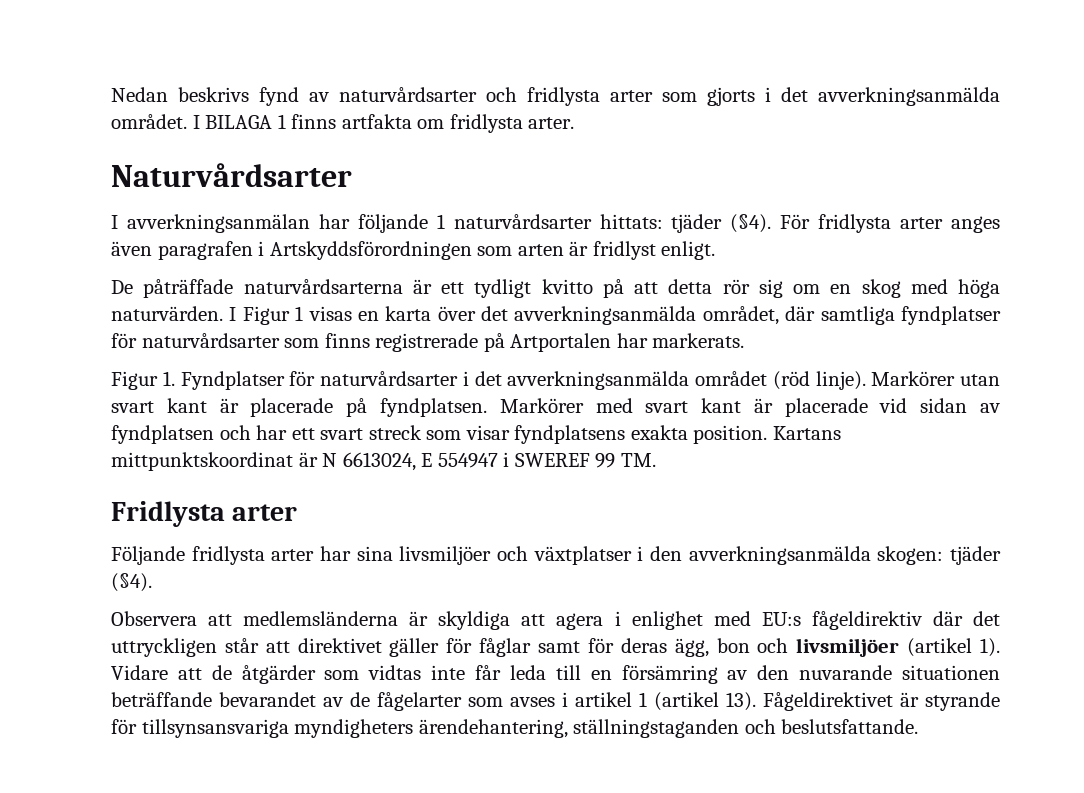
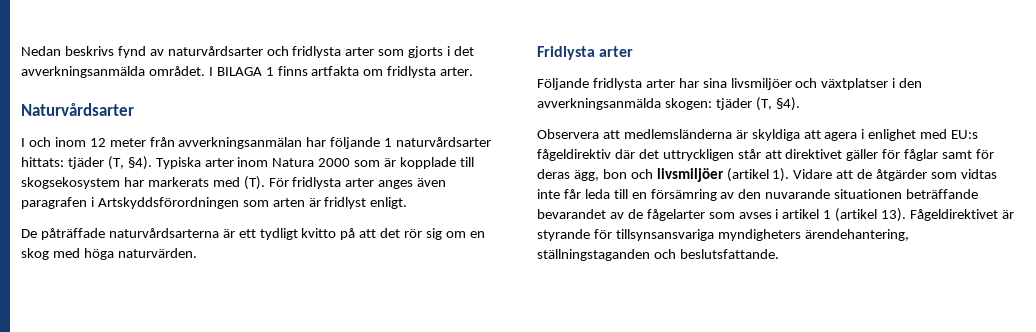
- I avverkningsanmälan har följande 1 naturvårdsarter hittats: tjäder (§4). För fridlysta arter anges även paragrafen i Artskyddsförordningen som arten är fridlyst enligt.
+ I och inom 12 meter från avverkningsanmälan har följande 1 naturvårdsarter hittats: tjäder (T, §4). Typiska arter inom Natura 2000 som är kopplade till skogsekosystem har markerats med (T). För fridlysta arter anges även paragrafen i Artskyddsförordningen som arten är fridlyst enligt.
- De påträffade naturvårdsarterna är ett tydligt kvitto på att detta rör sig om en skog med höga naturvärden. I Figur 1 visas en karta över det avverkningsanmälda området, där samtliga fyndplatser för naturvårdsarter som finns registrerade på Artportalen har markerats.
- Figur 1. Fyndplatser för naturvårdsarter i det avverkningsanmälda området (röd linje). Markörer utan svart kant är placerade på fyndplatsen. Markörer med svart kant är placerade vid sidan av fyndplatsen och har ett svart streck som visar fyndplatsens exakta position. Kartans mittpunktskoordinat är N 6613024, E 554947 i SWEREF 99 TM.
+ De påträffade naturvårdsarterna är ett tydligt kvitto på att det rör sig om en skog med höga naturvärden.
- Följande fridlysta arter har sina livsmiljöer och växtplatser i den avverkningsanmälda skogen: tjäder (§4).
+ Följande fridlysta arter har sina livsmiljöer och växtplatser i den avverkningsanmälda skogen: tjäder (T, §4).

